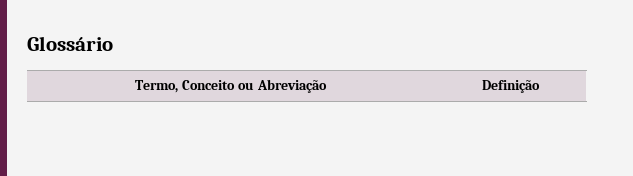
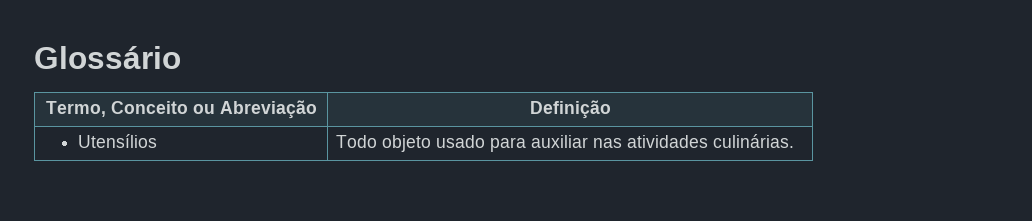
+ Utensílios | Todo objeto usado para auxiliar nas atividades culinárias.

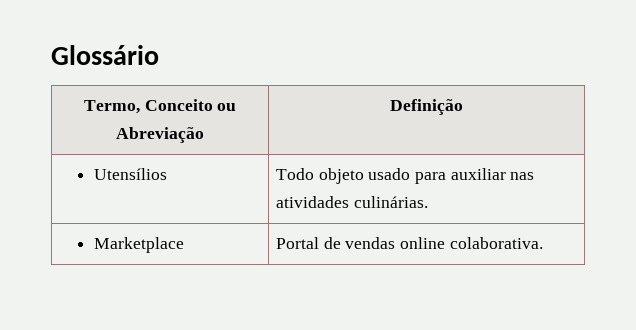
+ Marketplace | Portal de vendas online colaborativa.

